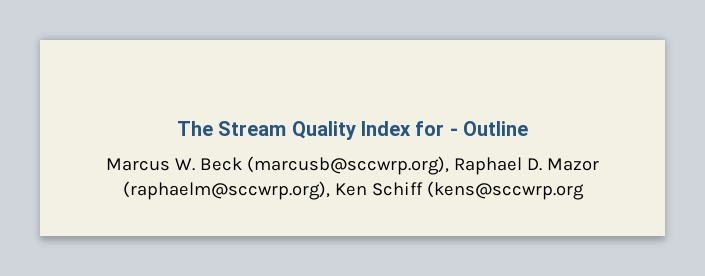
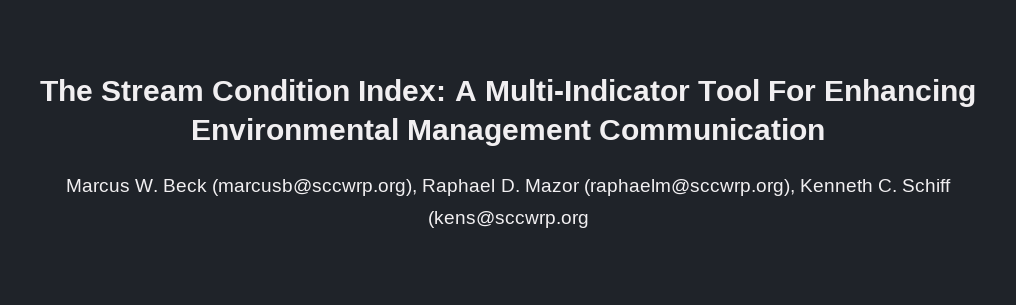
- The Stream Quality Index for - Outline
+ The Stream Condition Index: A Multi-Indicator Tool For Enhancing Environmental Management Communication
- Marcus W. Beck (marcusb@sccwrp.org), Raphael D. Mazor (raphaelm@sccwrp.org), Ken Schiff (kens@sccwrp.org
+ Marcus W. Beck (marcusb@sccwrp.org), Raphael D. Mazor (raphaelm@sccwrp.org), Kenneth C. Schiff (kens@sccwrp.org

